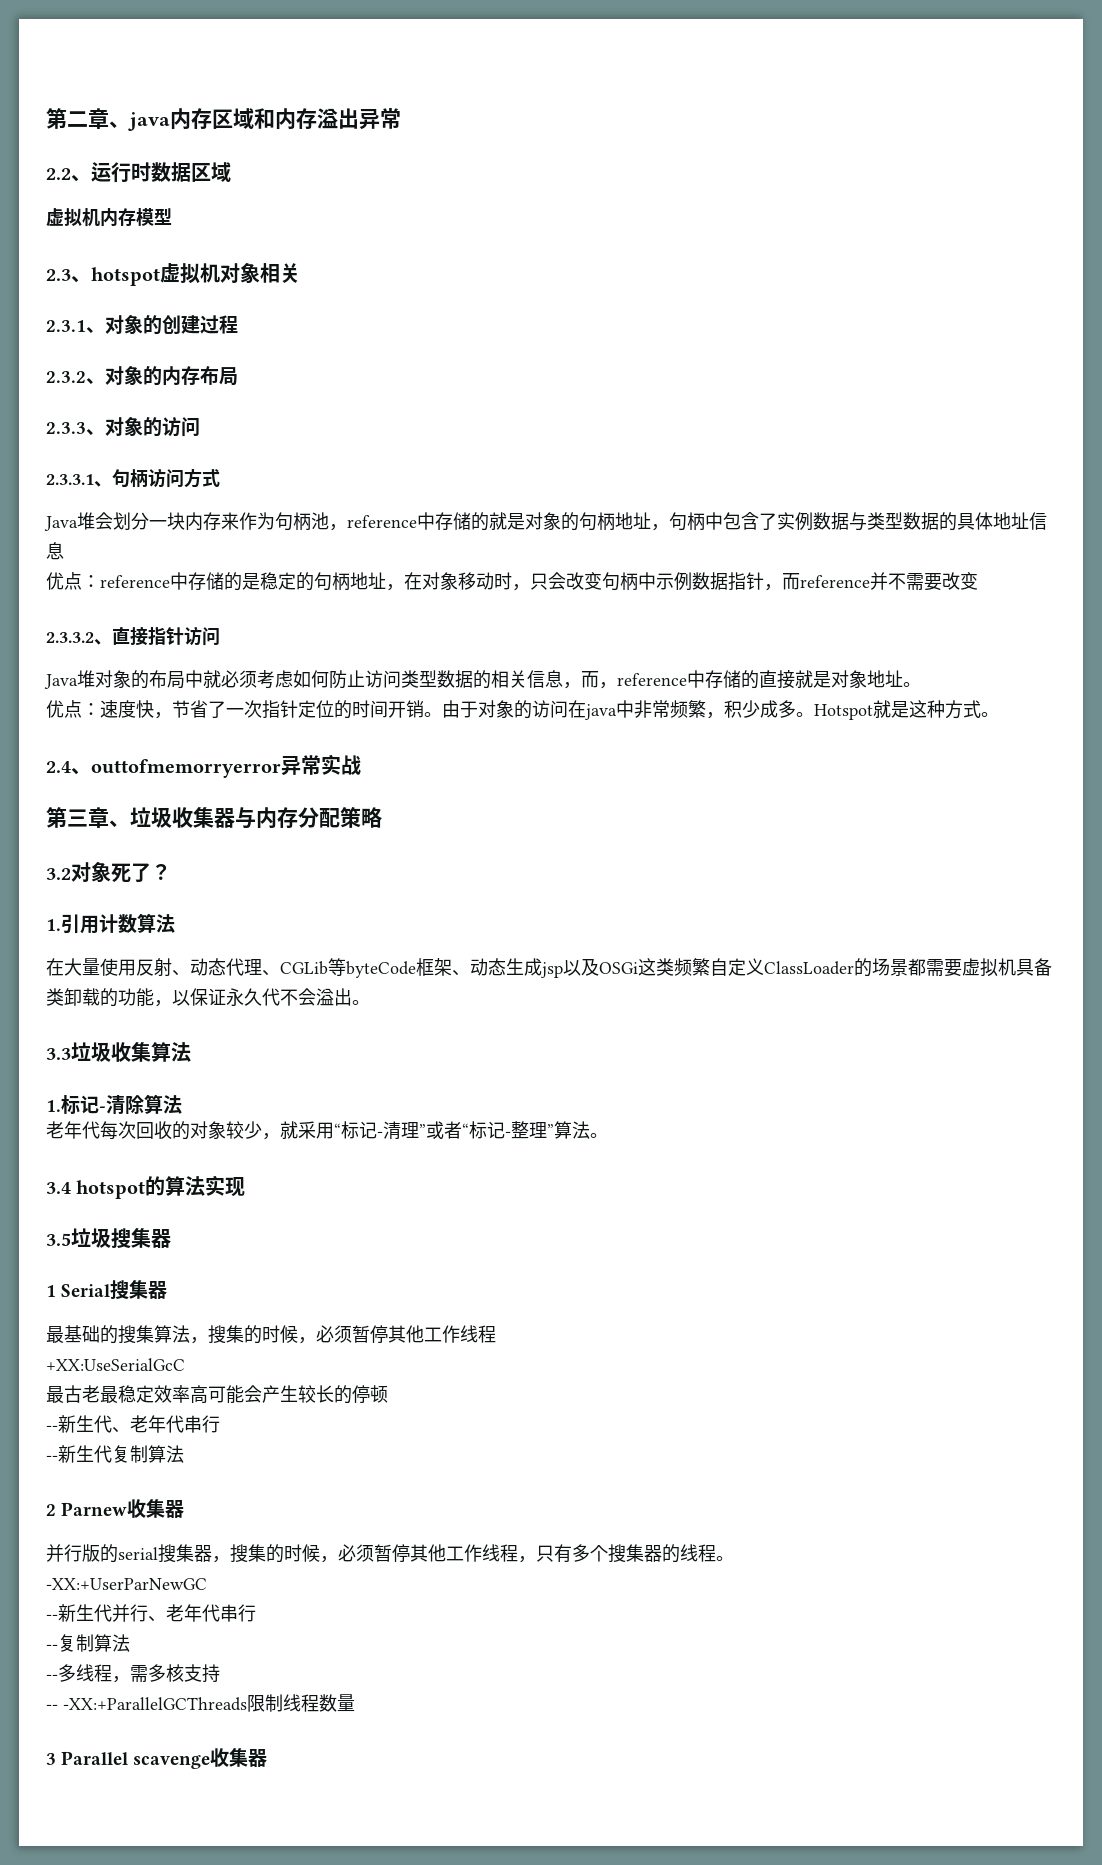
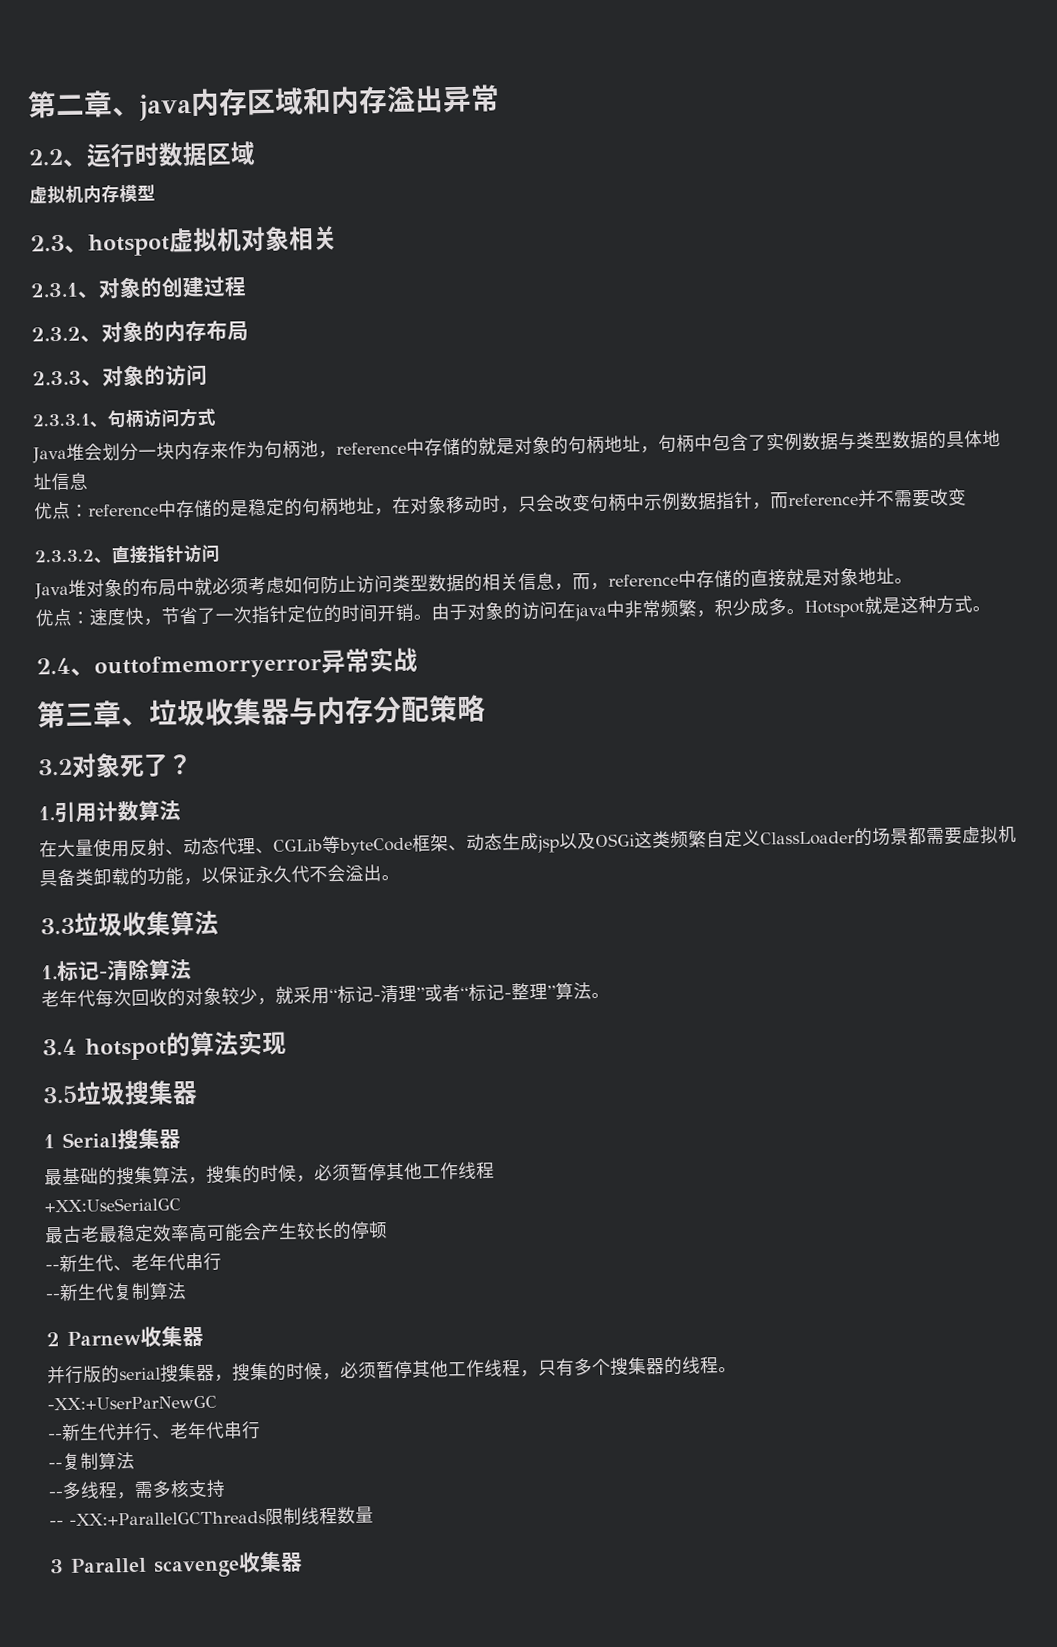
- +XX:UseSerialGcC
+ +XX:UseSerialGC

